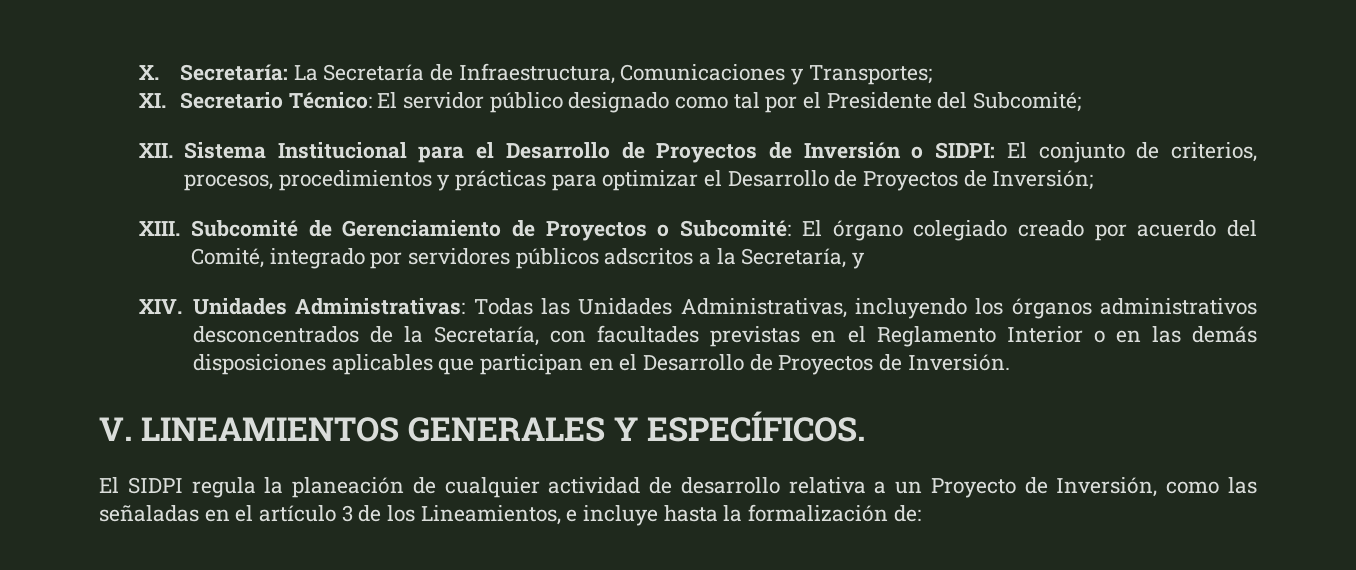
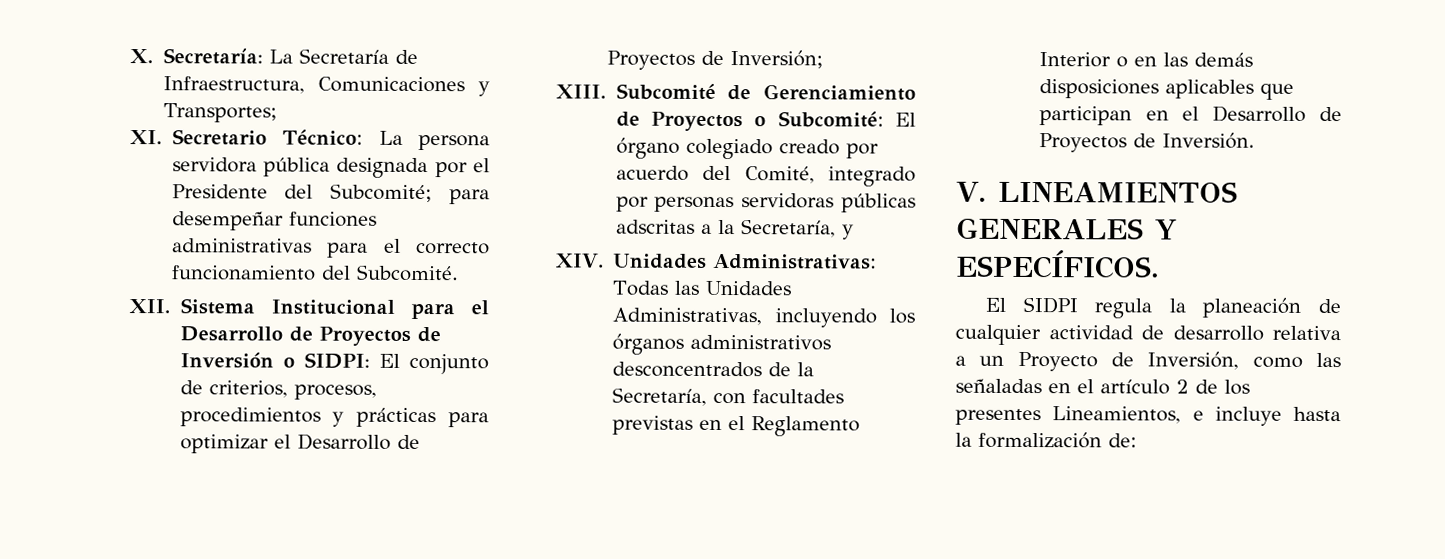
- XI. Secretario Técnico: El servidor público designado como tal por el Presidente del Subcomité;
+ XI. Secretario Técnico: La persona servidora pública designada por el Presidente del Subcomité; para desempeñar funciones administrativas para el correcto funcionamiento del Subcomité.
- Subcomité de Gerenciamiento de Proyectos o Subcomité: El órgano colegiado creado por acuerdo del Comité, integrado por servidores públicos adscritos a la Secretaría, y
+ Subcomité de Gerenciamiento de Proyectos o Subcomité: El órgano colegiado creado por acuerdo del Comité, integrado por personas servidoras públicas adscritas a la Secretaría, y
- El SIDPI regula la planeación de cualquier actividad de desarrollo relativa a un Proyecto de Inversión, como las señaladas en el artículo 3 de los Lineamientos, e incluye hasta la formalización de:
+ El SIDPI regula la planeación de cualquier actividad de desarrollo relativa a un Proyecto de Inversión, como las señaladas en el artículo 2 de los presentes Lineamientos, e incluye hasta la formalización de:

